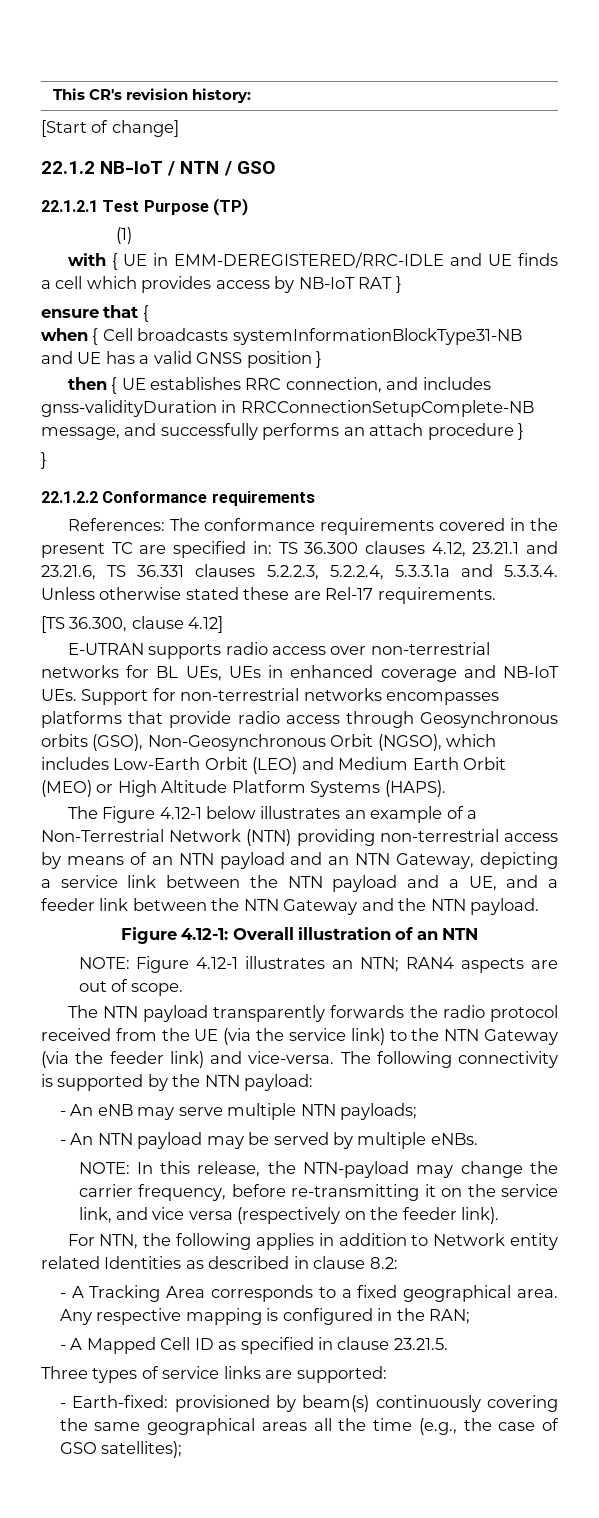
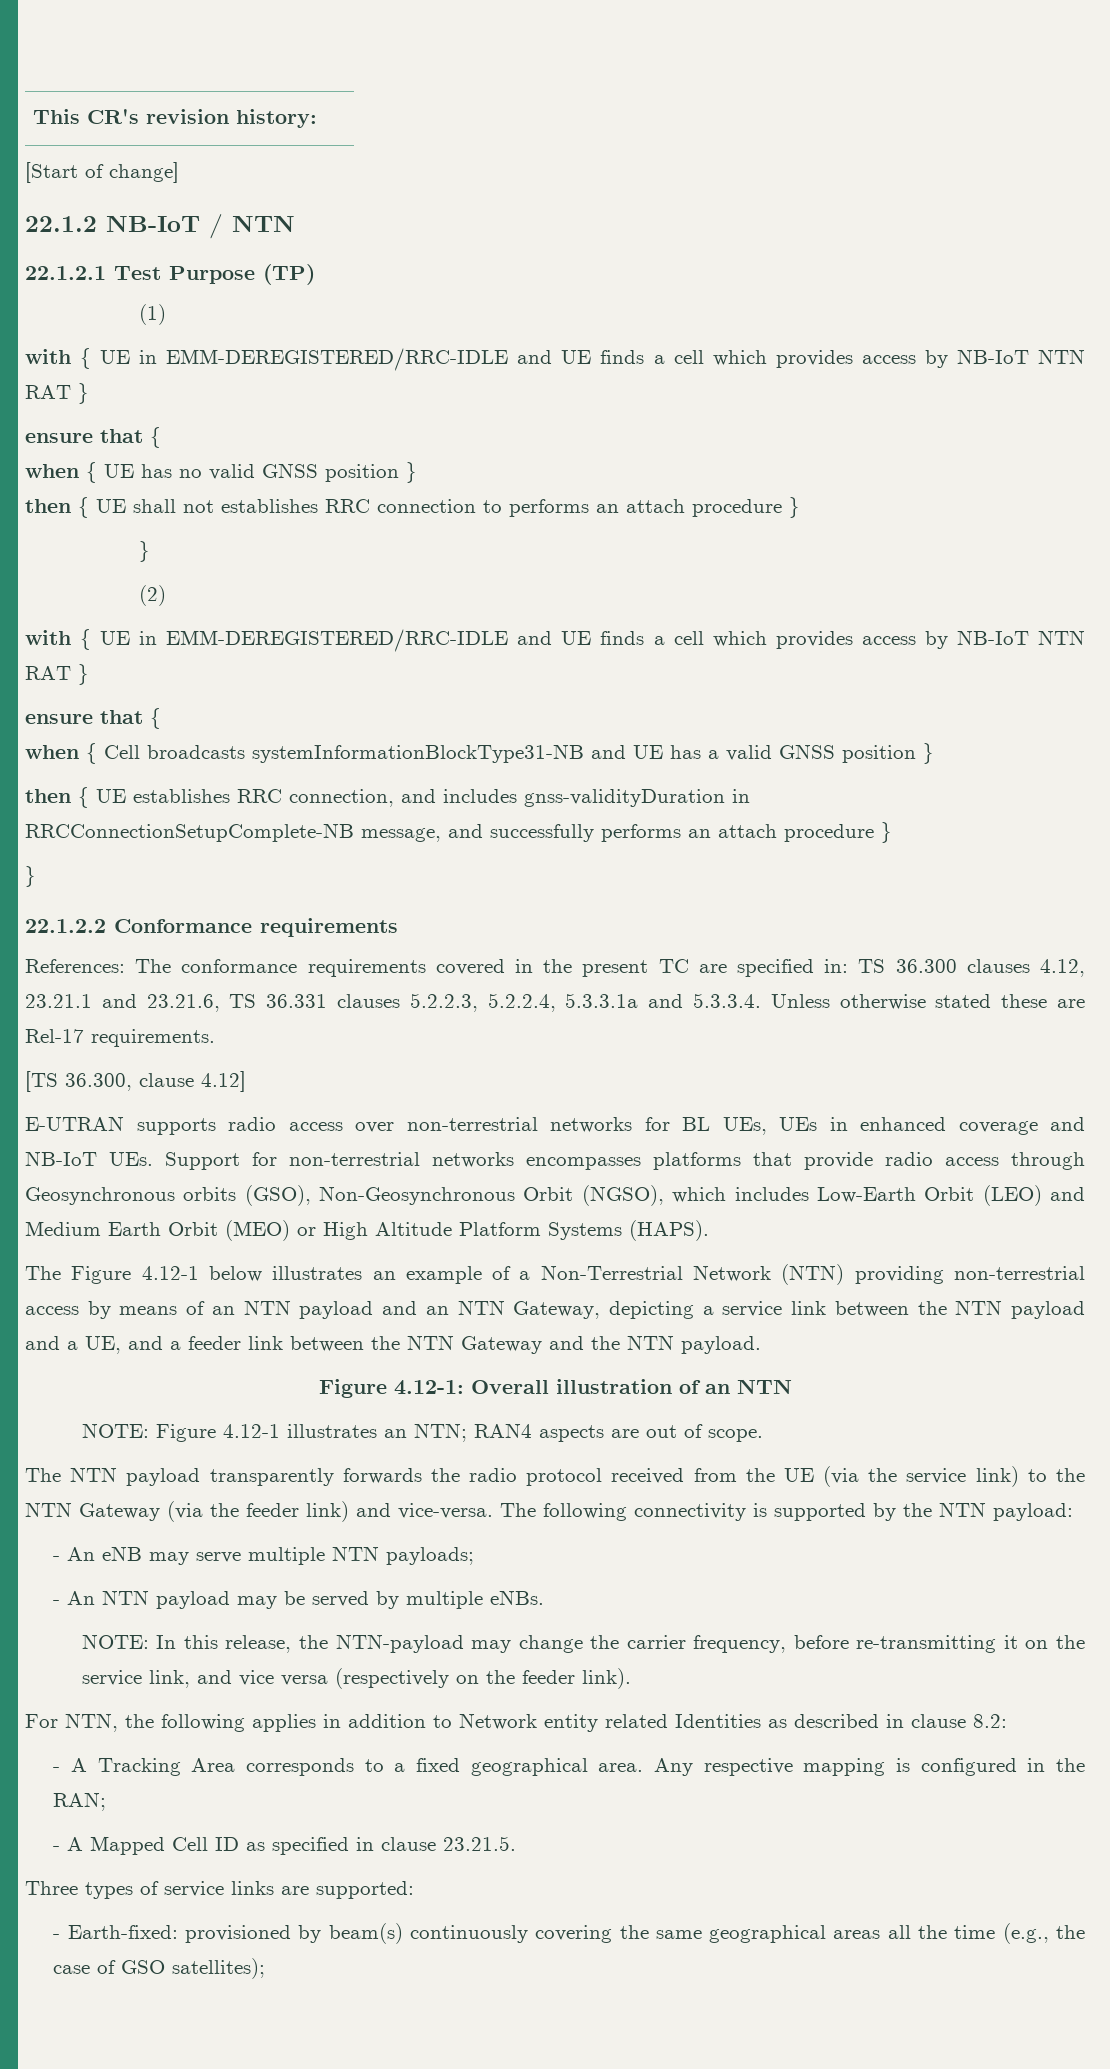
- 22.1.2 NB-IoT / NTN / GSO
+ 22.1.2 NB-IoT / NTN
  (1)
- with { UE in EMM-DEREGISTERED/RRC-IDLE and UE finds a cell which provides access by NB-IoT RAT }
+ with { UE in EMM-DEREGISTERED/RRC-IDLE and UE finds a cell which provides access by NB-IoT NTN RAT }
+ ensure that {
+ when { UE has no valid GNSS position }
+ then { UE shall not establishes RRC connection to performs an attach procedure }
+ }
+ (2)
+ with { UE in EMM-DEREGISTERED/RRC-IDLE and UE finds a cell which provides access by NB-IoT NTN RAT }

